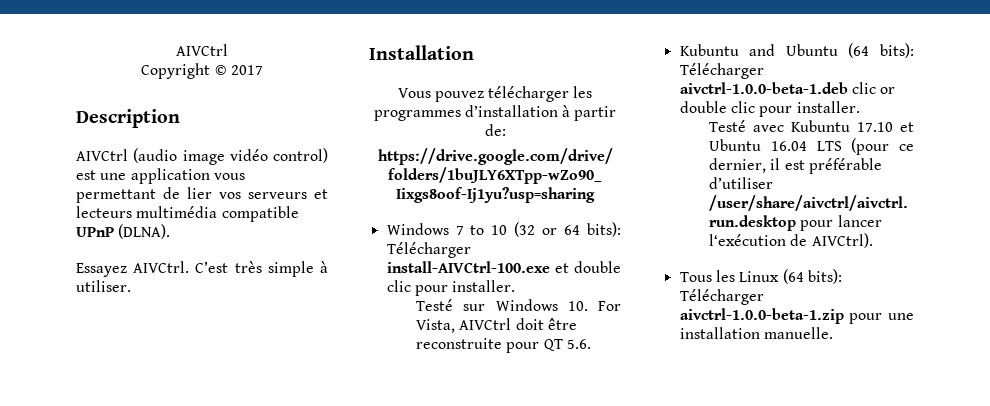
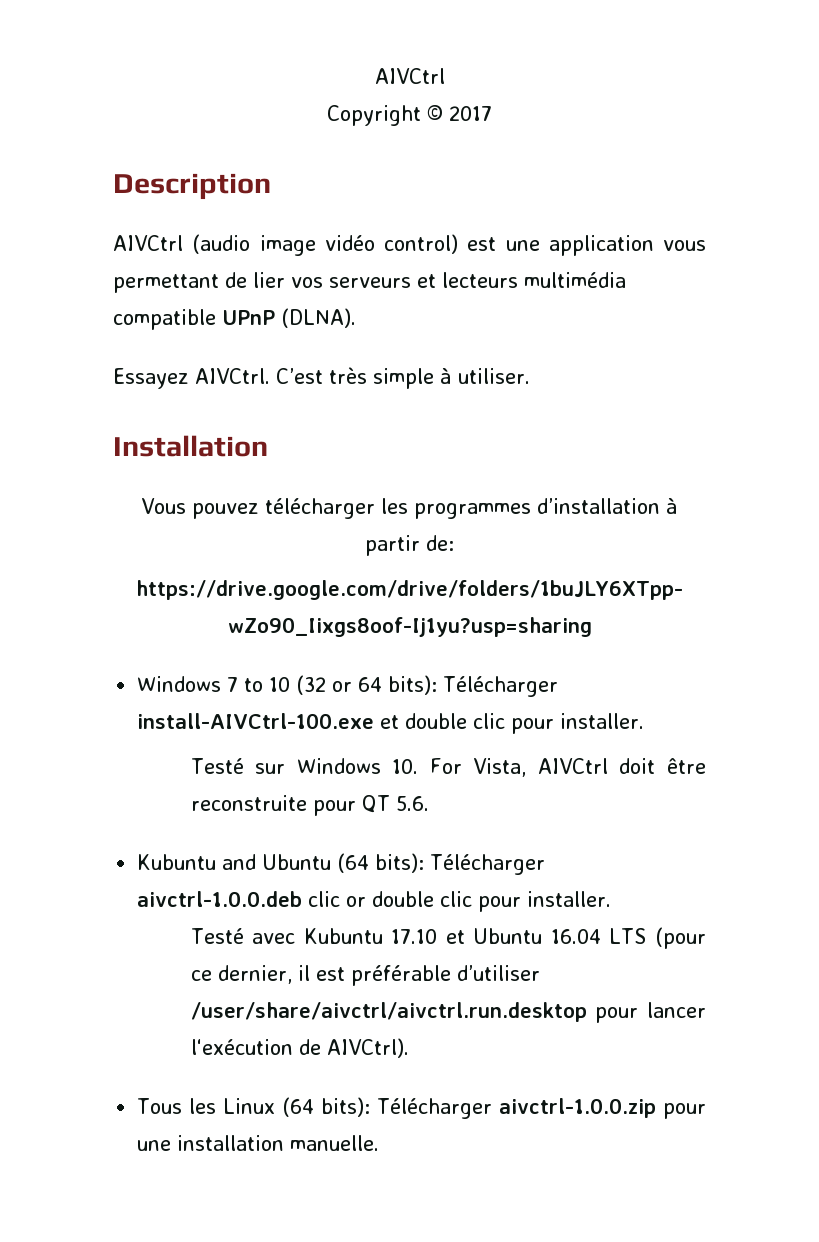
- Kubuntu and Ubuntu (64 bits): Télécharger aivctrl-1.0.0-beta-1.deb clic or double clic pour installer.
+ Kubuntu and Ubuntu (64 bits): Télécharger aivctrl-1.0.0.deb clic or double clic pour installer.
- Tous les Linux (64 bits): Télécharger aivctrl-1.0.0-beta-1.zip pour une installation manuelle.
+ Tous les Linux (64 bits): Télécharger aivctrl-1.0.0.zip pour une installation manuelle.

